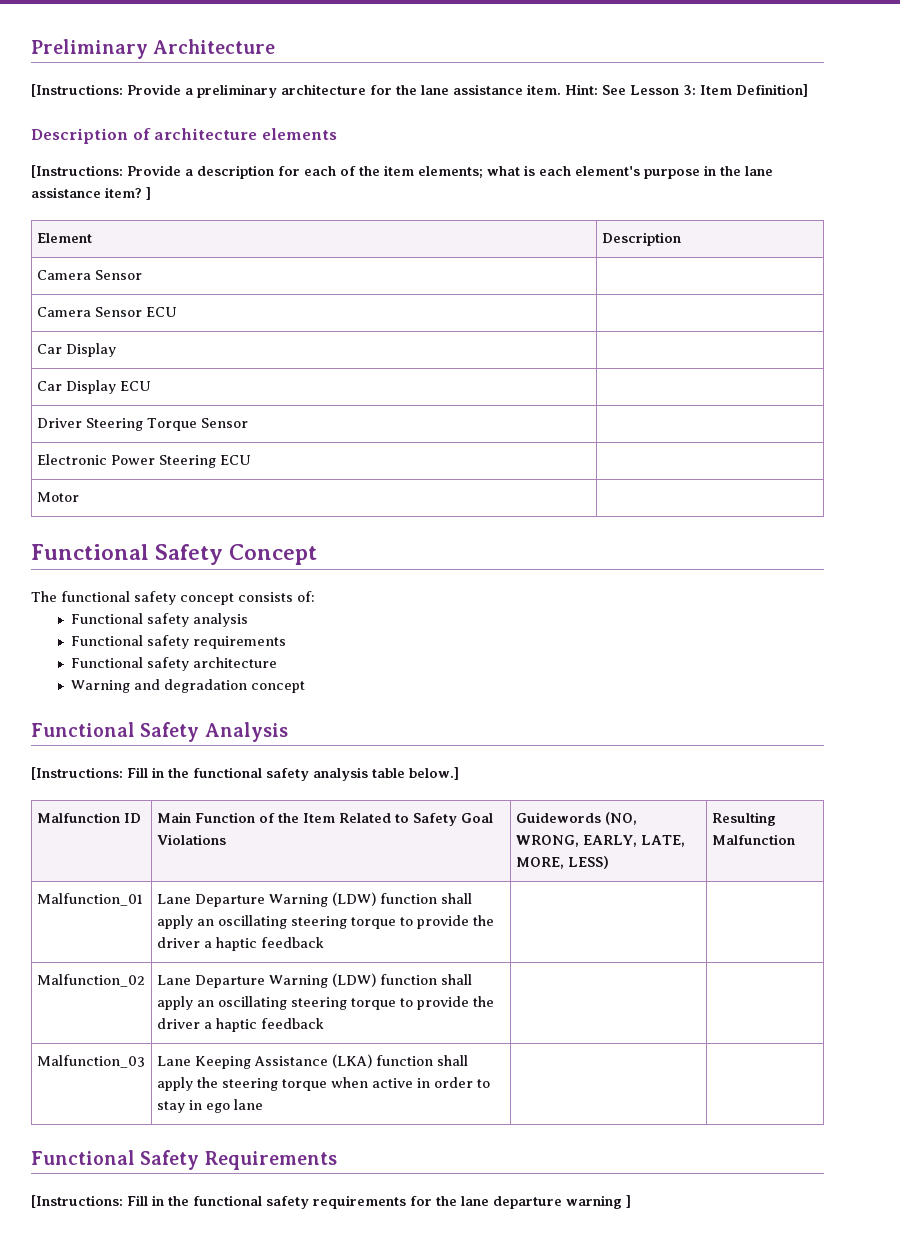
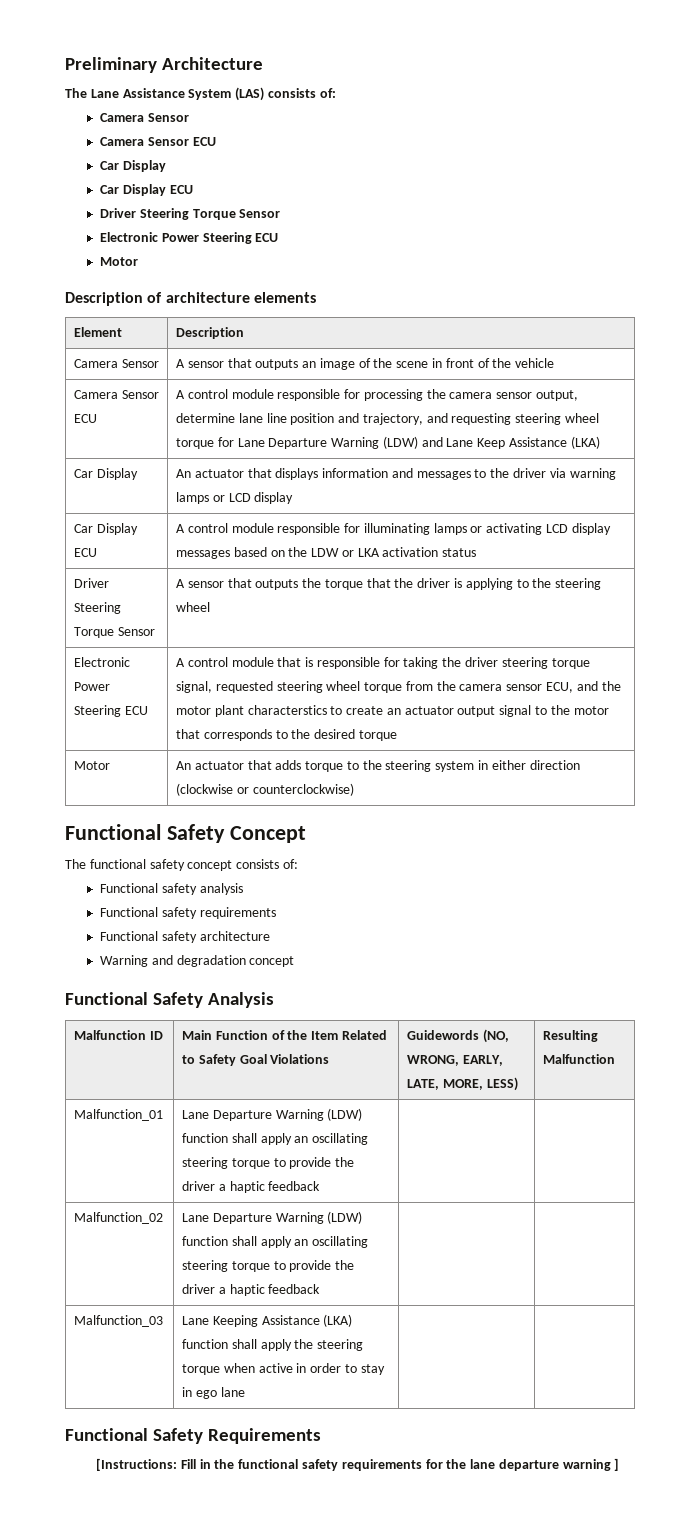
- [Instructions: Provide a preliminary architecture for the lane assistance item. Hint: See Lesson 3: Item Definition]
+ The Lane Assistance System (LAS) consists of:
+ Camera Sensor
+ Camera Sensor ECU
+ Car Display
+ Car Display ECU
+ Driver Steering Torque Sensor
+ Electronic Power Steering ECU
+ Motor
  Description of architecture elements
- [Instructions: Provide a description for each of the item elements; what is each element's purpose in the lane assistance item? ]
  Element | Description
- Camera Sensor |
- Camera Sensor ECU |
- Car Display |
- Car Display ECU |
- Driver Steering Torque Sensor |
- Electronic Power Steering ECU |
- Motor |
+ Camera Sensor | A sensor that outputs an image of the scene in front of the vehicle
+ Camera Sensor ECU | A control module responsible for processing the camera sensor output, determine lane line position and trajectory, and requesting steering wheel torque for Lane Departure Warning (LDW) and Lane Keep Assistance (LKA)
+ Car Display | An actuator that displays information and messages to the driver via warning lamps or LCD display
+ Car Display ECU | A control module responsible for illuminating lamps or activating LCD display messages based on the LDW or LKA activation status
+ Driver Steering Torque Sensor | A sensor that outputs the torque that the driver is applying to the steering wheel
+ Electronic Power Steering ECU | A control module that is responsible for taking the driver steering torque signal, requested steering wheel torque from the camera sensor ECU, and the motor plant characterstics to create an actuator output signal to the motor that corresponds to the desired torque
+ Motor | An actuator that adds torque to the steering system in either direction (clockwise or counterclockwise)
- [Instructions: Fill in the functional safety analysis table below.]

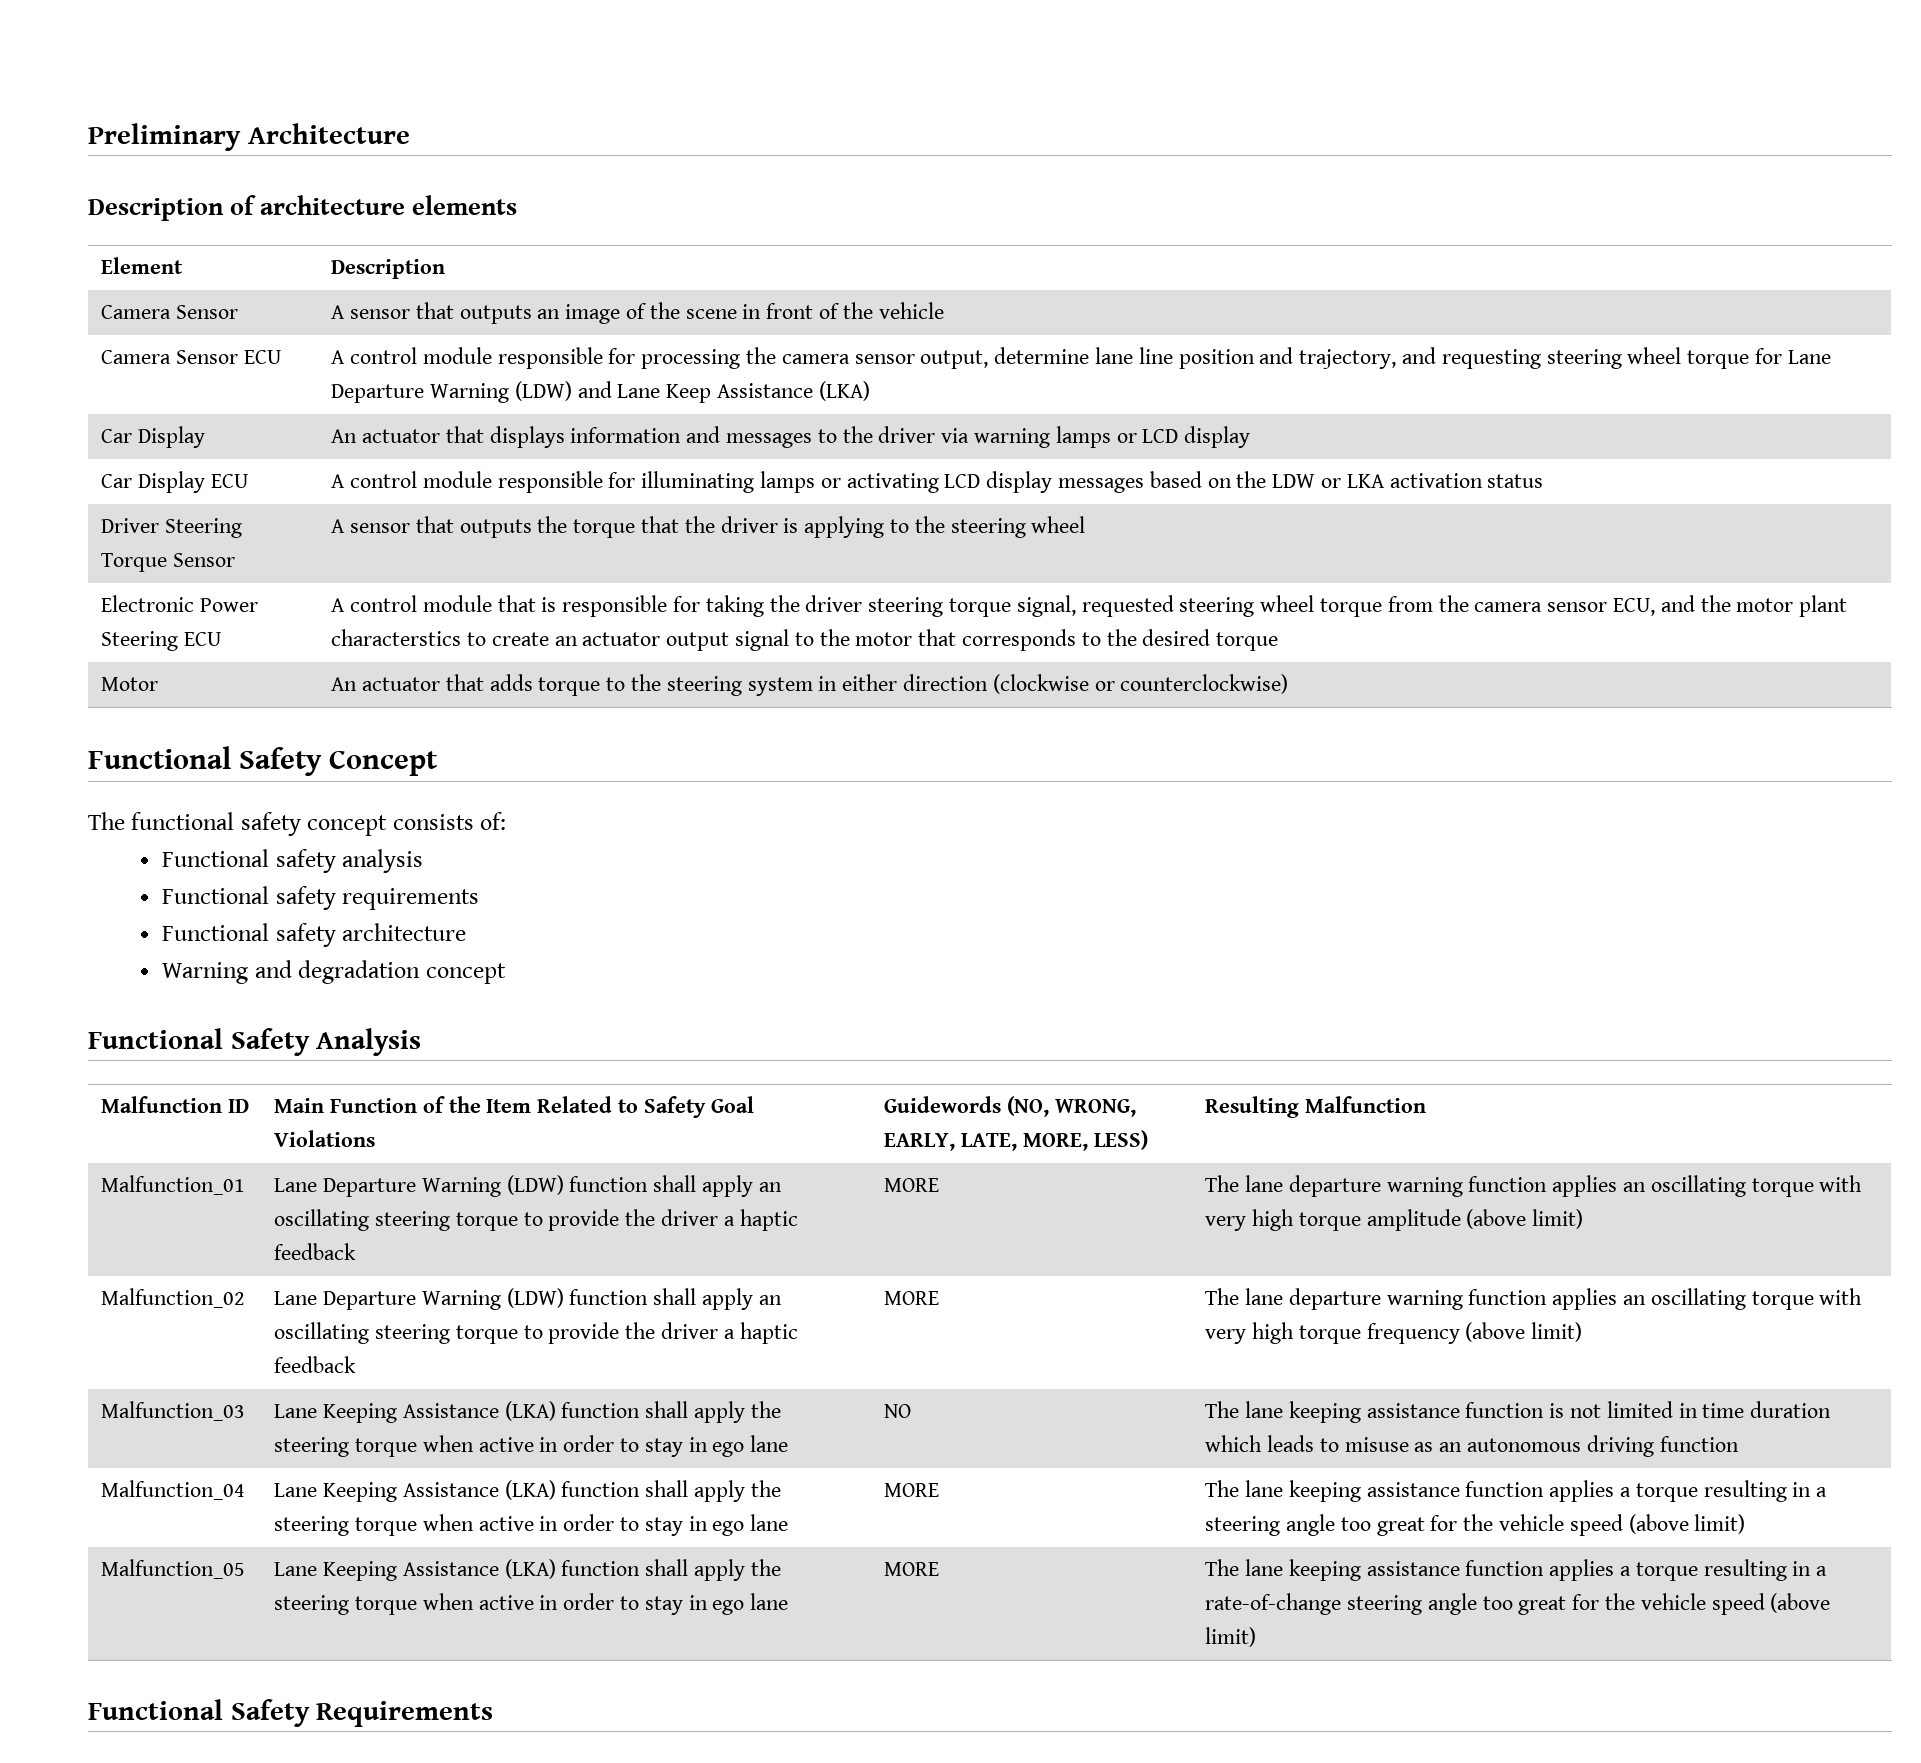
- The Lane Assistance System (LAS) consists of:
- Camera Sensor
- Camera Sensor ECU
- Car Display
- Car Display ECU
- Driver Steering Torque Sensor
- Electronic Power Steering ECU
- Motor
- Malfunction_01 | Lane Departure Warning (LDW) function shall apply an oscillating steering torque to provide the driver a haptic feedback | |
+ Malfunction_01 | Lane Departure Warning (LDW) function shall apply an oscillating steering torque to provide the driver a haptic feedback | MORE | The lane departure warning function applies an oscillating torque with very high torque amplitude (above limit)
- Malfunction_02 | Lane Departure Warning (LDW) function shall apply an oscillating steering torque to provide the driver a haptic feedback | |
+ Malfunction_02 | Lane Departure Warning (LDW) function shall apply an oscillating steering torque to provide the driver a haptic feedback | MORE | The lane departure warning function applies an oscillating torque with very high torque frequency (above limit)
+ NO | The lane keeping assistance function is not limited in time duration which leads to misuse as an autonomous driving function
+ Malfunction_04 | Lane Keeping Assistance (LKA) function shall apply the steering torque when active in order to stay in ego lane | MORE | The lane keeping assistance function applies a torque resulting in a steering angle too great for the vehicle speed (above limit)
+ Malfunction_05 | Lane Keeping Assistance (LKA) function shall apply the steering torque when active in order to stay in ego lane | MORE | The lane keeping assistance function applies a torque resulting in a rate-of-change steering angle too great for the vehicle speed (above limit)
  Functional Safety Requirements
- [Instructions: Fill in the functional safety requirements for the lane departure warning ]

